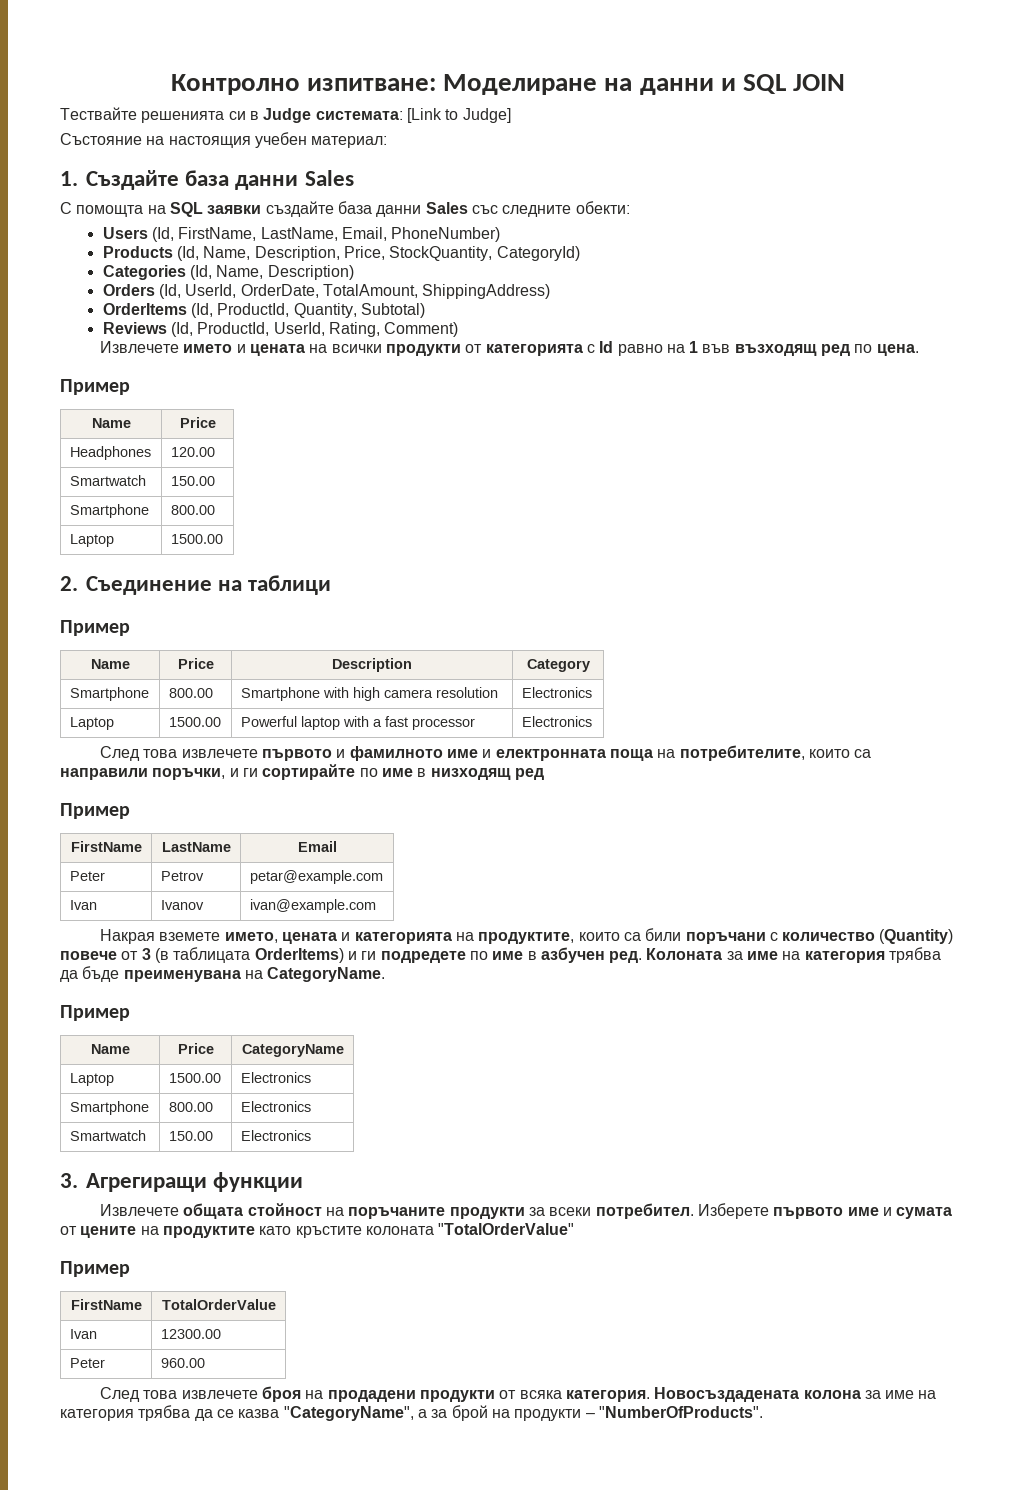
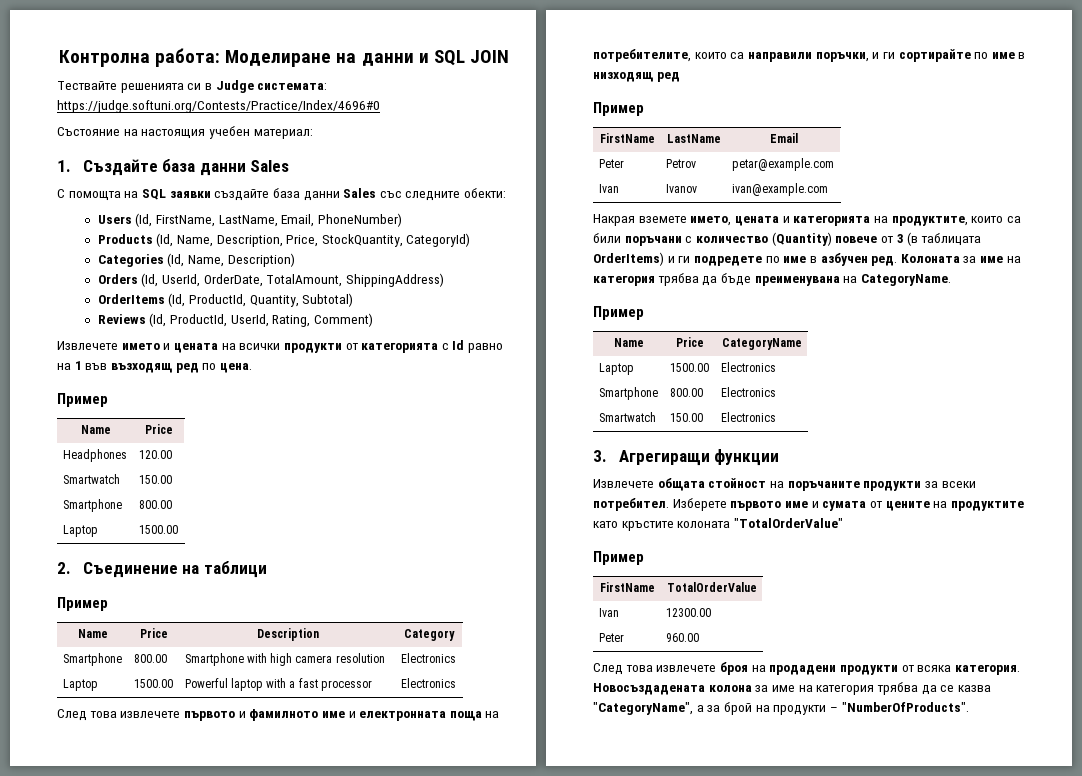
- Контролно изпитване: Моделиране на данни и SQL JOIN
+ Контролна работа: Моделиране на данни и SQL JOIN
- Тествайте решенията си в Judge системата: [Link to Judge]
+ Тествайте решенията си в Judge системата: https://judge.softuni.org/Contests/Practice/Index/4696#0

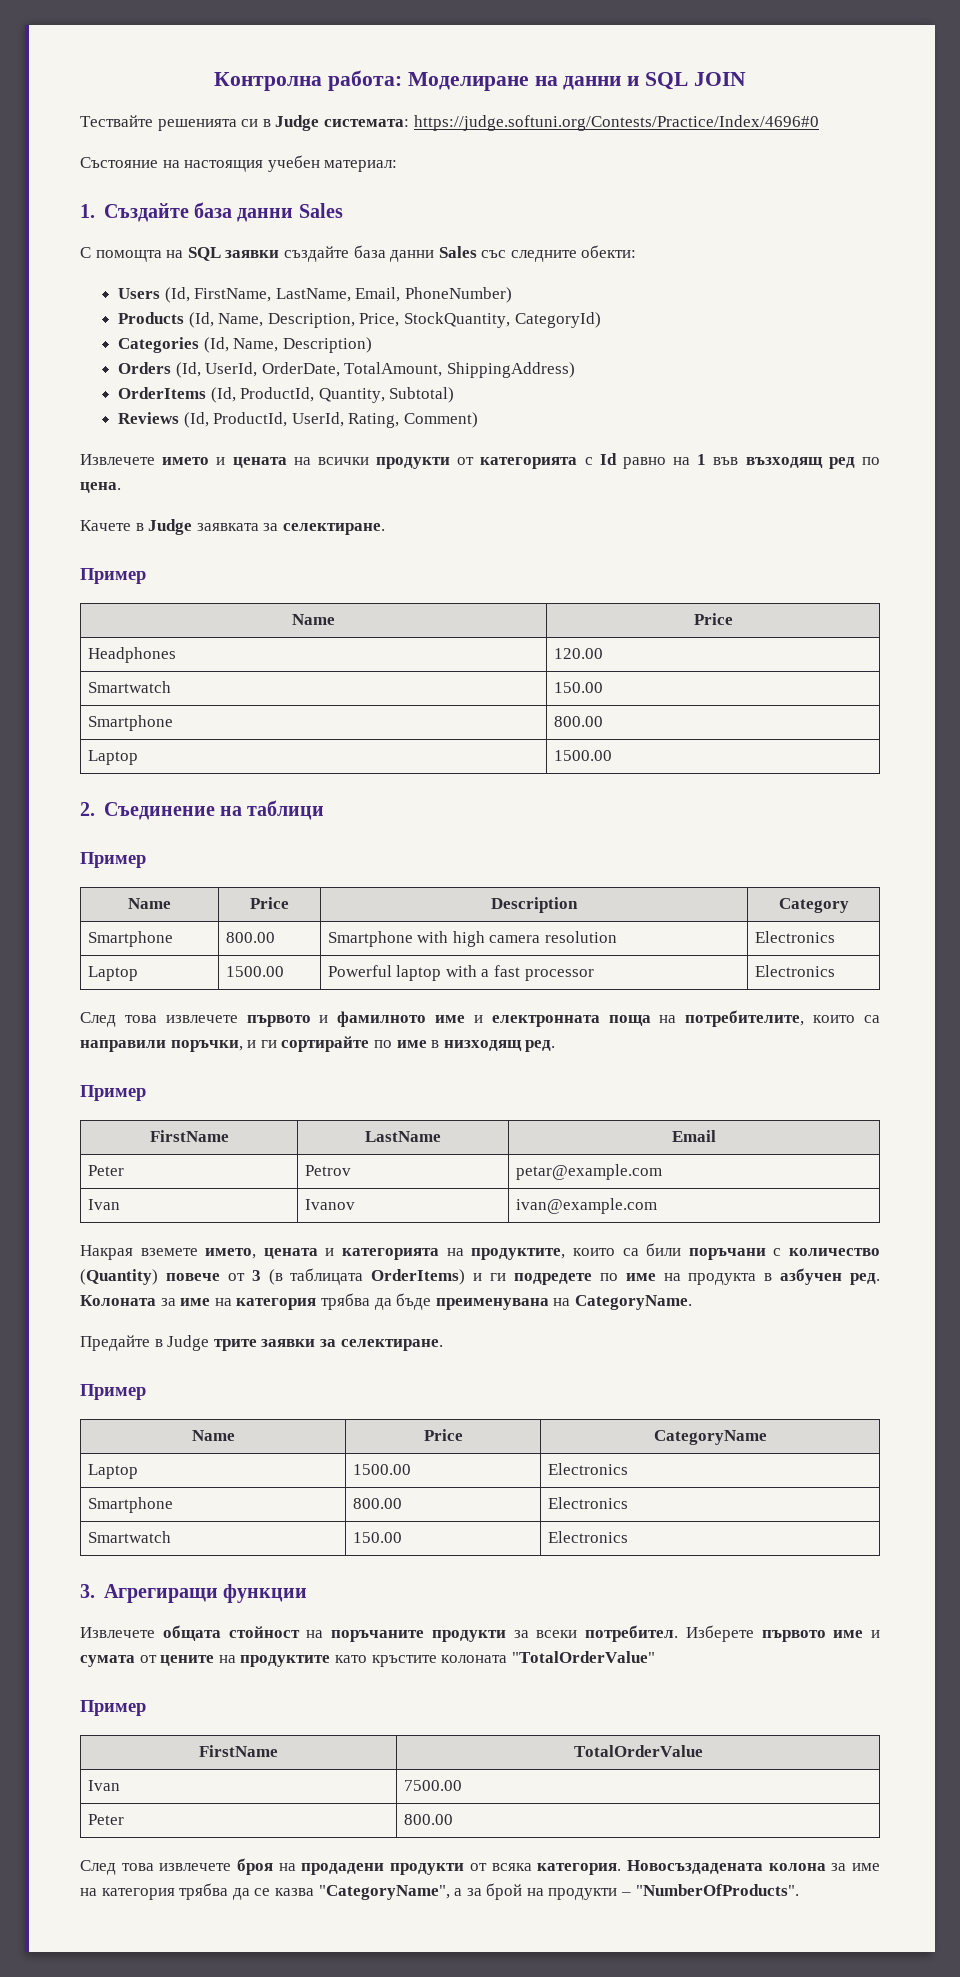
+ Качете в Judge заявката за селектиране.
- След това извлечете първото и фамилното име и електронната поща на потребителите, които са направили поръчки, и ги сортирайте по име в низходящ ред
+ След това извлечете първото и фамилното име и електронната поща на потребителите, които са направили поръчки, и ги сортирайте по име в низходящ ред.
- Накрая вземете името, цената и категорията на продуктите, които са били поръчани с количество (Quantity) повече от 3 (в таблицата OrderItems) и ги подредете по име в азбучен ред.
+ Накрая вземете името, цената и категорията на продуктите, които са били поръчани с количество (Quantity) повече от 3 (в таблицата OrderItems) и ги подредете по име на продукта в азбучен ред.
+ Предайте в Judge трите заявки за селектиране.
- Ivan | 12300.00
- Peter | 960.00
+ Ivan | 7500.00
+ Peter | 800.00

